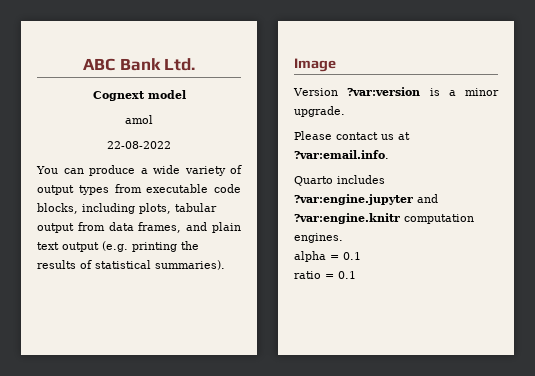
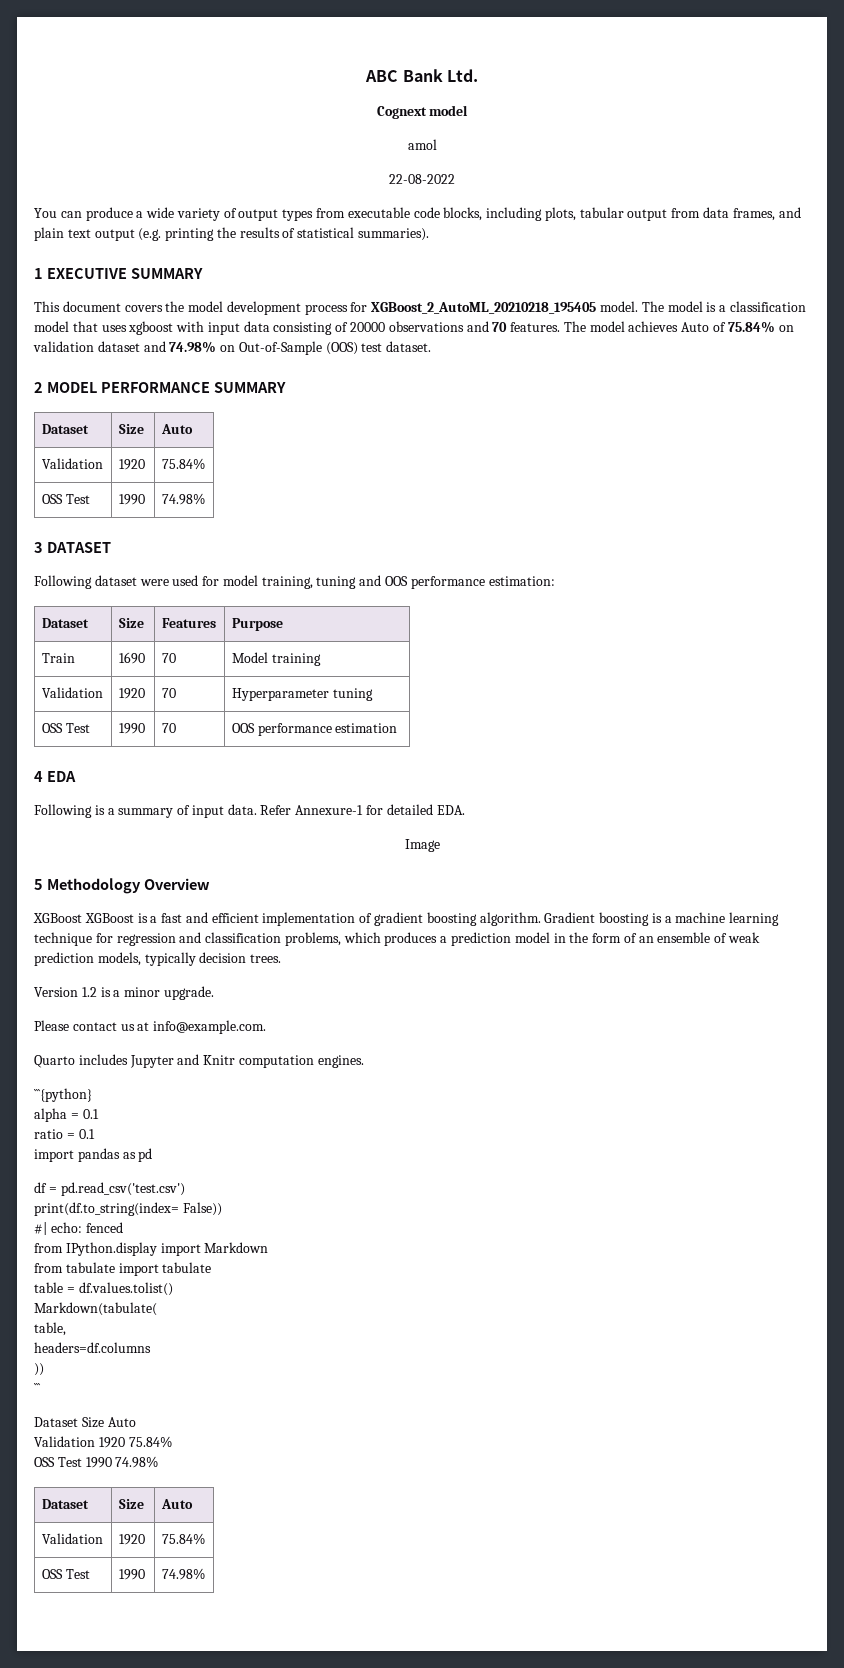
+ 1 EXECUTIVE SUMMARY
+ This document covers the model development process for XGBoost_2_AutoML_20210218_195405 model. The model is a classification model that uses xgboost with input data consisting of 20000 observations and 70 features. The model achieves Auto of 75.84% on validation dataset and 74.98% on Out-of-Sample (OOS) test dataset.
+ 2 MODEL PERFORMANCE SUMMARY
+ Dataset | Size | Auto
+ Validation | 1920 | 75.84%
+ OSS Test | 1990 | 74.98%
+ 3 DATASET
+ Following dataset were used for model training, tuning and OOS performance estimation:
+ Dataset | Size | Features | Purpose
+ Train | 1690 | 70 | Model training
+ Validation | 1920 | 70 | Hyperparameter tuning
+ OSS Test | 1990 | 70 | OOS performance estimation
+ 4 EDA
+ Following is a summary of input data. Refer Annexure-1 for detailed EDA.
  Image
+ 5 Methodology Overview
+ XGBoost XGBoost is a fast and efficient implementation of gradient boosting algorithm. Gradient boosting is a machine learning technique for regression and classification problems, which produces a prediction model in the form of an ensemble of weak prediction models, typically decision trees.
- Version ?var:version is a minor upgrade.
+ Version 1.2 is a minor upgrade.
- Please contact us at ?var:email.info.
+ Please contact us at info@example.com.
- Quarto includes ?var:engine.jupyter and ?var:engine.knitr computation engines.
+ Quarto includes Jupyter and Knitr computation engines.
+ ```{python}
+ import pandas as pd
+ df = pd.read_csv('test.csv')
+ print(df.to_string(index= False))
+ #| echo: fenced
+ from IPython.display import Markdown
+ from tabulate import tabulate
+ table = df.values.tolist()
+ Markdown(tabulate(
+ table,
+ headers=df.columns
+ ))
+ ```
+ Dataset Size Auto
+ Validation 1920 75.84%
+ OSS Test 1990 74.98%
+ Dataset | Size | Auto
+ Validation | 1920 | 75.84%
+ OSS Test | 1990 | 74.98%

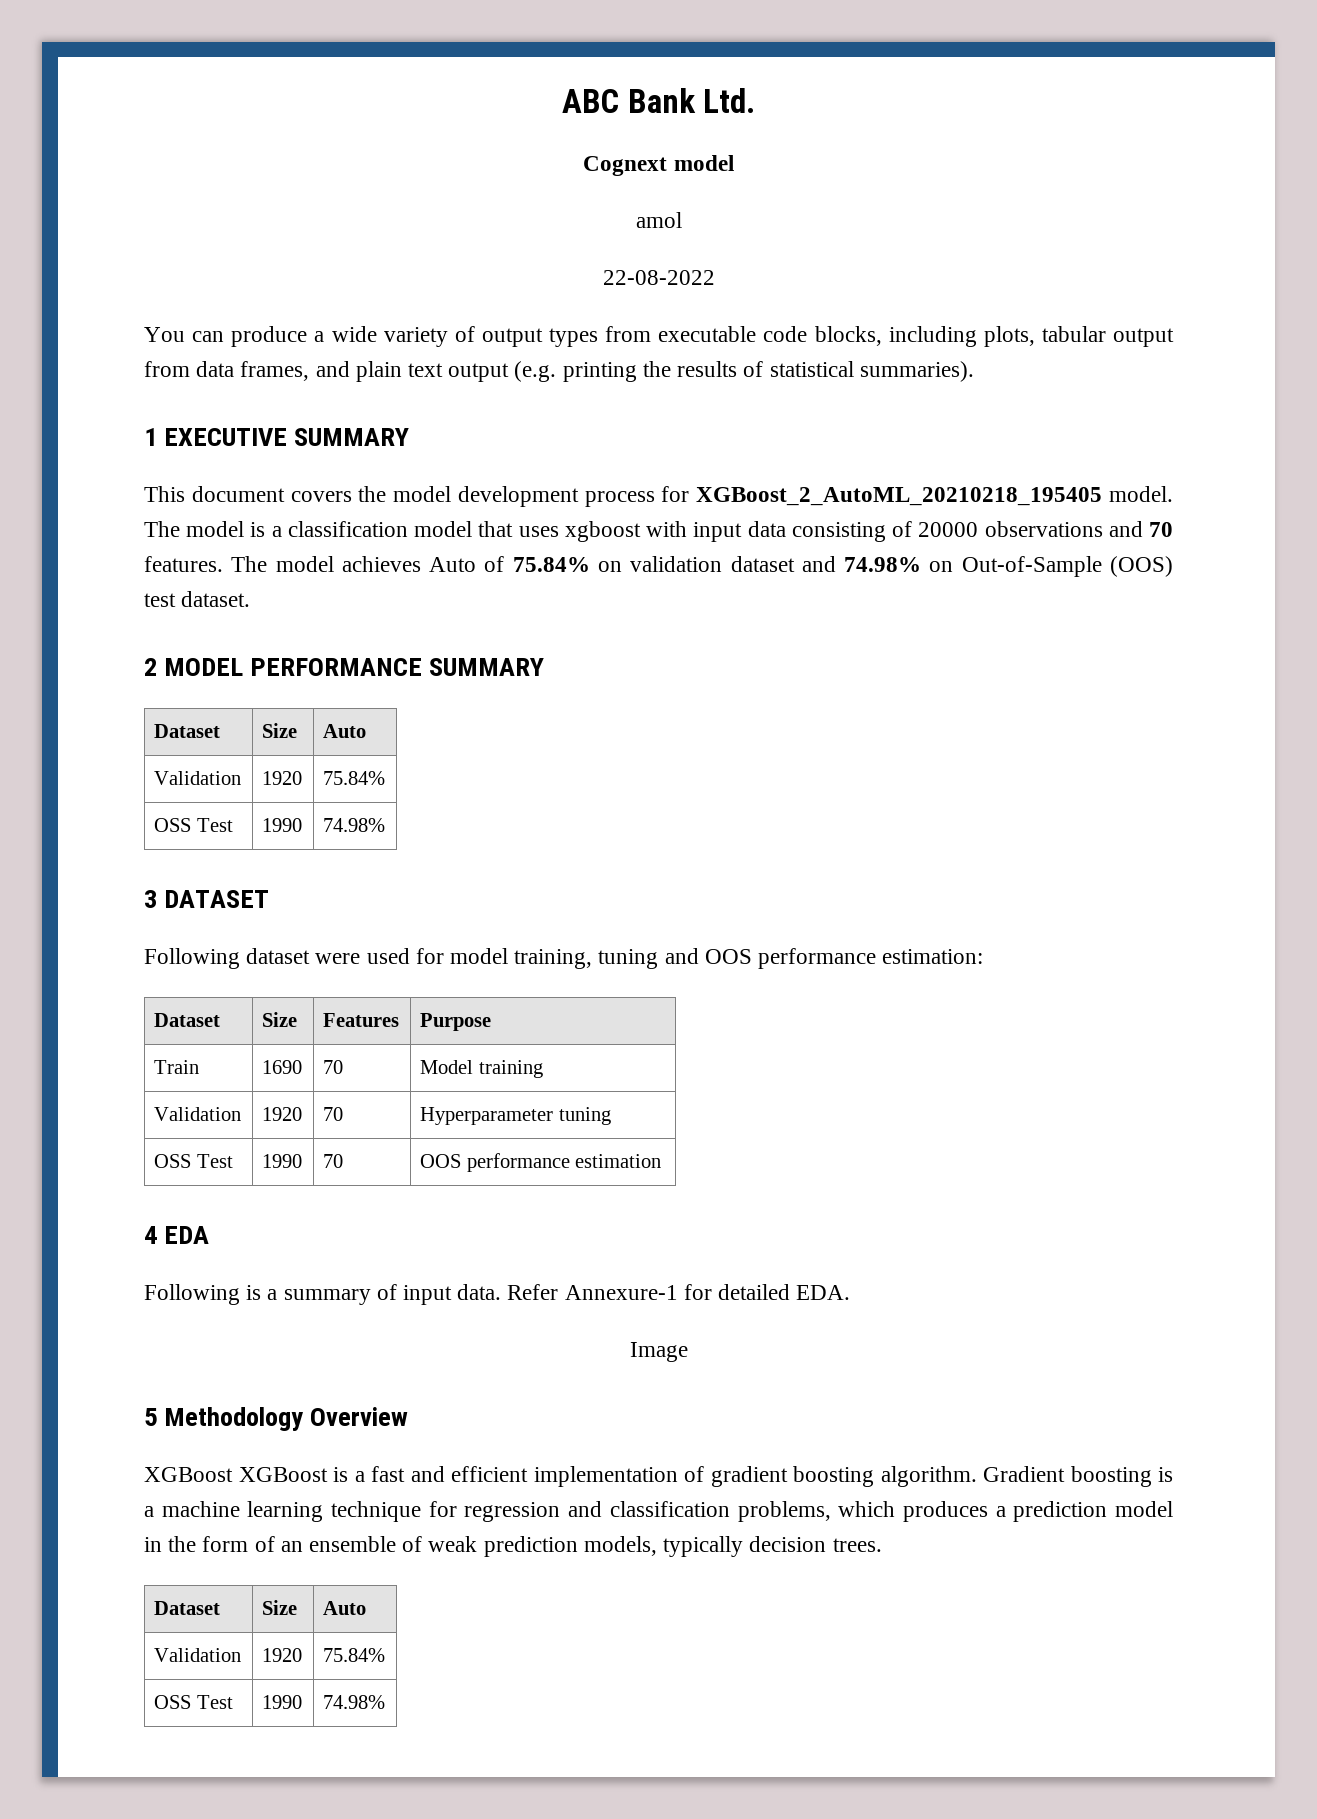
- Version 1.2 is a minor upgrade.
- Please contact us at info@example.com.
- Quarto includes Jupyter and Knitr computation engines.
- ```{python}
- alpha = 0.1
- ratio = 0.1
- import pandas as pd
- df = pd.read_csv('test.csv')
- print(df.to_string(index= False))
- #| echo: fenced
- from IPython.display import Markdown
- from tabulate import tabulate
- table = df.values.tolist()
- Markdown(tabulate(
- table,
- headers=df.columns
- ))
- ```
- Dataset Size Auto
- Validation 1920 75.84%
- OSS Test 1990 74.98%

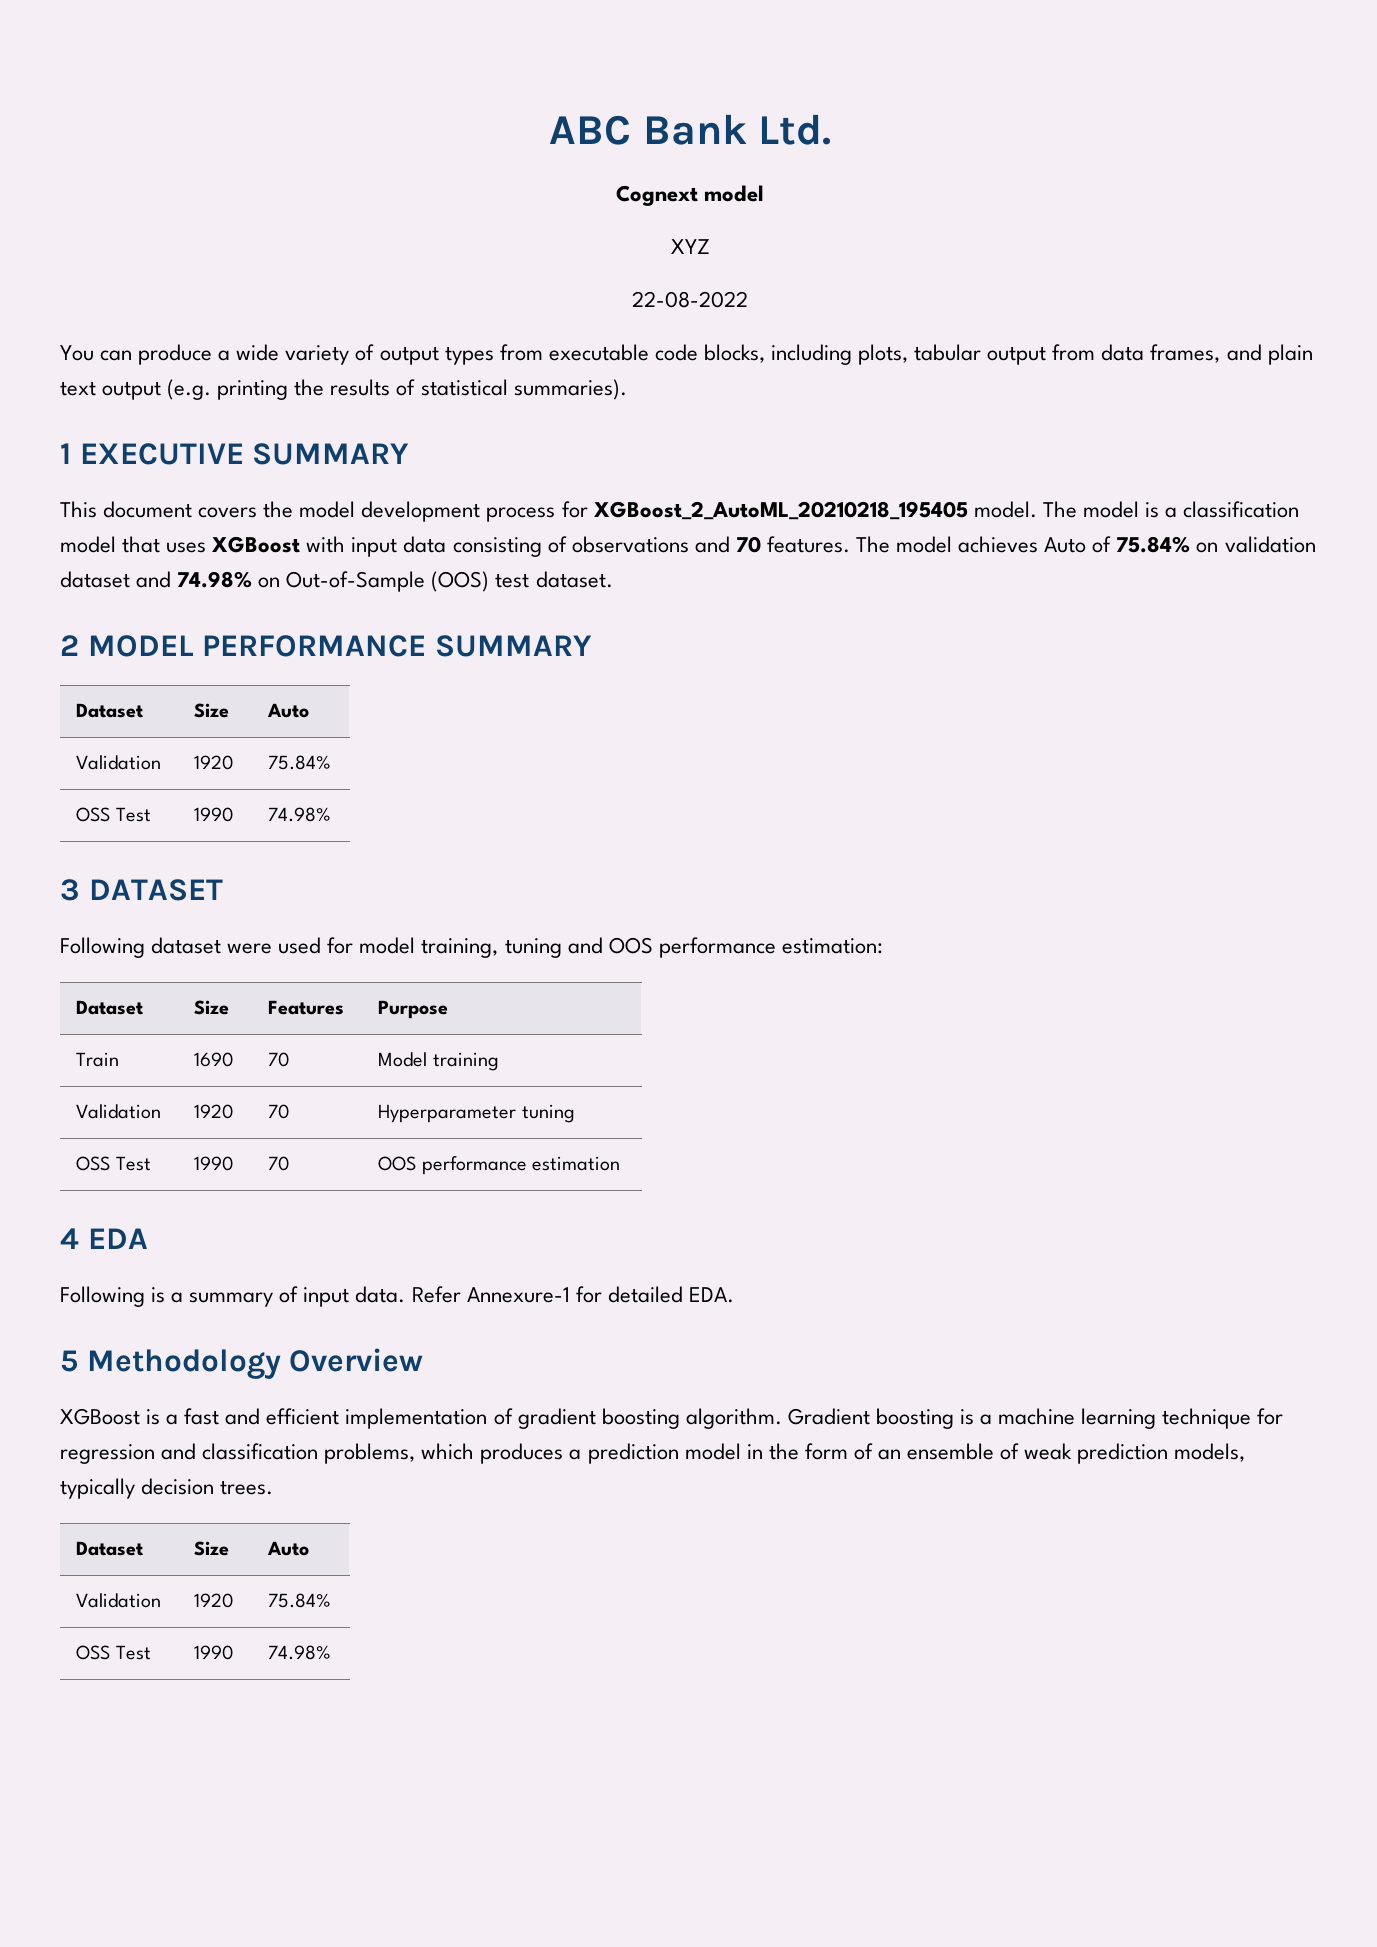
- amol
+ XYZ
- The model is a classification model that uses xgboost with input data consisting of 20000 observations and 70 features.
+ The model is a classification model that uses XGBoost with input data consisting of observations and 70 features.
- Image
- XGBoost XGBoost is a fast and efficient implementation of gradient boosting algorithm.
+ XGBoost is a fast and efficient implementation of gradient boosting algorithm.

